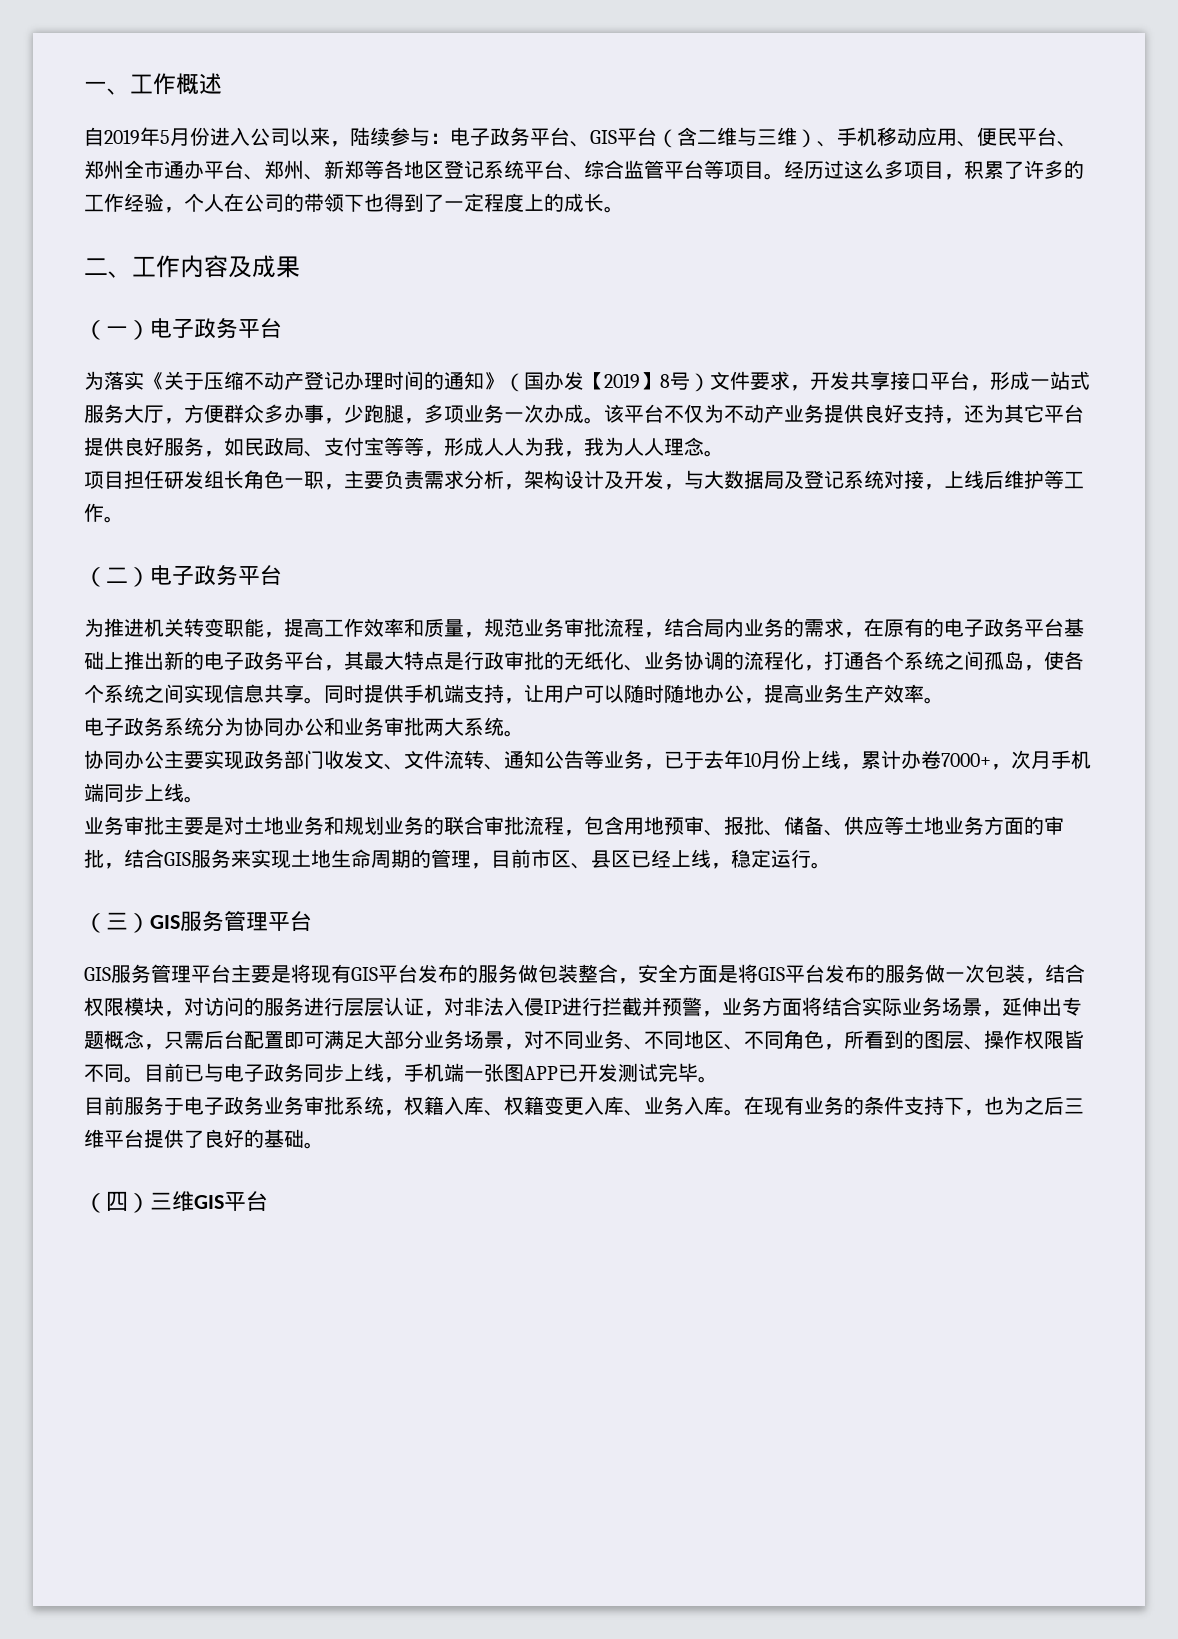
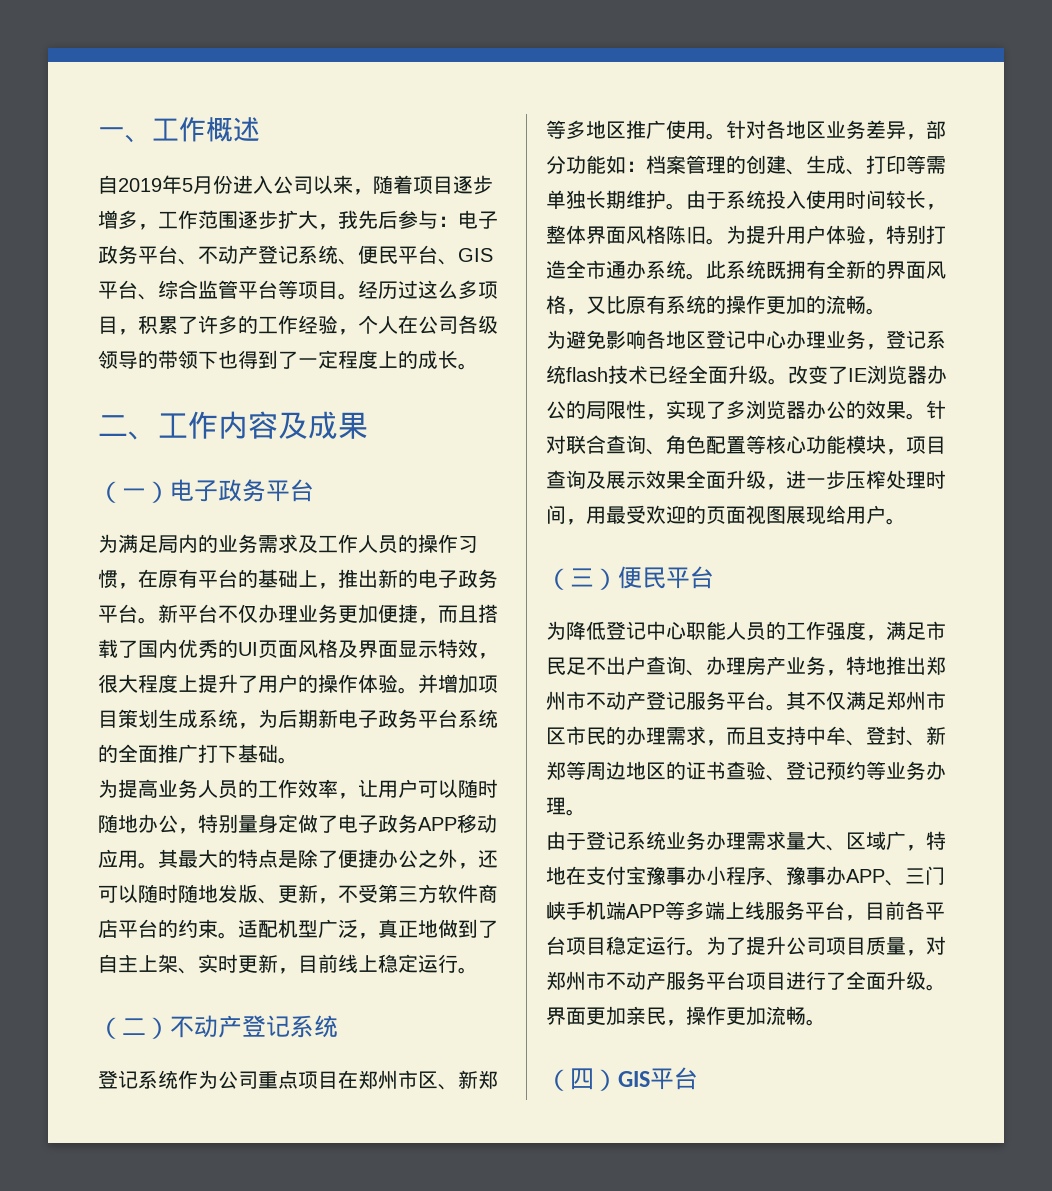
- 自2019年5月份进入公司以来，陆续参与：电子政务平台、GIS平台（含二维与三维）、手机移动应用、便民平台、郑州全市通办平台、郑州、新郑等各地区登记系统平台、综合监管平台等项目。
+ 自2019年5月份进入公司以来，随着项目逐步增多，工作范围逐步扩大，我先后参与：电子政务平台、不动产登记系统、便民平台、GIS平台、综合监管平台等项目。
- 经历过这么多项目，积累了许多的工作经验，个人在公司的带领下也得到了一定程度上的成长。
+ 经历过这么多项目，积累了许多的工作经验，个人在公司各级领导的带领下也得到了一定程度上的成长。
- 为落实《关于压缩不动产登记办理时间的通知》（国办发【2019】8号）文件要求，开发共享接口平台，形成一站式服务大厅，方便群众多办事，少跑腿，多项业务一次办成。该平台不仅为不动产业务提供良好支持，还为其它平台提供良好服务，如民政局、支付宝等等，形成人人为我，我为人人理念。
- 项目担任研发组长角色一职，主要负责需求分析，架构设计及开发，与大数据局及登记系统对接，上线后维护等工作。
- （二）电子政务平台
- 为推进机关转变职能，提高工作效率和质量，规范业务审批流程，结合局内业务的需求，在原有的电子政务平台基础上推出新的电子政务平台，其最大特点是行政审批的无纸化、业务协调的流程化，打通各个系统之间孤岛，使各个系统之间实现信息共享。同时提供手机端支持，让用户可以随时随地办公，提高业务生产效率。
- 电子政务系统分为协同办公和业务审批两大系统。
- 协同办公主要实现政务部门收发文、文件流转、通知公告等业务，已于去年10月份上线，累计办卷7000+，次月手机端同步上线。
- 业务审批主要是对土地业务和规划业务的联合审批流程，包含用地预审、报批、储备、供应等土地业务方面的审批，结合GIS服务来实现土地生命周期的管理，目前市区、县区已经上线，稳定运行。
- （三）GIS服务管理平台
- GIS服务管理平台主要是将现有GIS平台发布的服务做包装整合，安全方面是将GIS平台发布的服务做一次包装，结合权限模块，对访问的服务进行层层认证，对非法入侵IP进行拦截并预警，业务方面将结合实际业务场景，延伸出专题概念，只需后台配置即可满足大部分业务场景，对不同业务、不同地区、不同角色，所看到的图层、操作权限皆不同。目前已与电子政务同步上线，手机端一张图APP已开发测试完毕。
- 目前服务于电子政务业务审批系统，权籍入库、权籍变更入库、业务入库。在现有业务的条件支持下，也为之后三维平台提供了良好的基础。
- （四）三维GIS平台
+ 为满足局内的业务需求及工作人员的操作习惯，在原有平台的基础上，推出新的电子政务平台。新平台不仅办理业务更加便捷，而且搭载了国内优秀的UI页面风格及界面显示特效，很大程度上提升了用户的操作体验。并增加项目策划生成系统，为后期新电子政务平台系统的全面推广打下基础。
+ 为提高业务人员的工作效率，让用户可以随时随地办公，特别量身定做了电子政务APP移动应用。其最大的特点是除了便捷办公之外，还可以随时随地发版、更新，不受第三方软件商店平台的约束。适配机型广泛，真正地做到了自主上架、实时更新，目前线上稳定运行。
+ （二）不动产登记系统
+ 登记系统作为公司重点项目在郑州市区、新郑等多地区推广使用。针对各地区业务差异，部分功能如：档案管理的创建、生成、打印等需单独长期维护。由于系统投入使用时间较长，整体界面风格陈旧。为提升用户体验，特别打造全市通办系统。此系统既拥有全新的界面风格，又比原有系统的操作更加的流畅。
+ 为避免影响各地区登记中心办理业务，登记系统flash技术已经全面升级。改变了IE浏览器办公的局限性，实现了多浏览器办公的效果。针对联合查询、角色配置等核心功能模块，项目查询及展示效果全面升级，进一步压榨处理时间，用最受欢迎的页面视图展现给用户。
+ （三）便民平台
+ 为降低登记中心职能人员的工作强度，满足市民足不出户查询、办理房产业务，特地推出郑州市不动产登记服务平台。其不仅满足郑州市区市民的办理需求，而且支持中牟、登封、新郑等周边地区的证书查验、登记预约等业务办理。
+ 由于登记系统业务办理需求量大、区域广，特地在支付宝豫事办小程序、豫事办APP、三门峡手机端APP等多端上线服务平台，目前各平台项目稳定运行。为了提升公司项目质量，对郑州市不动产服务平台项目进行了全面升级。界面更加亲民，操作更加流畅。
+ （四）GIS平台

